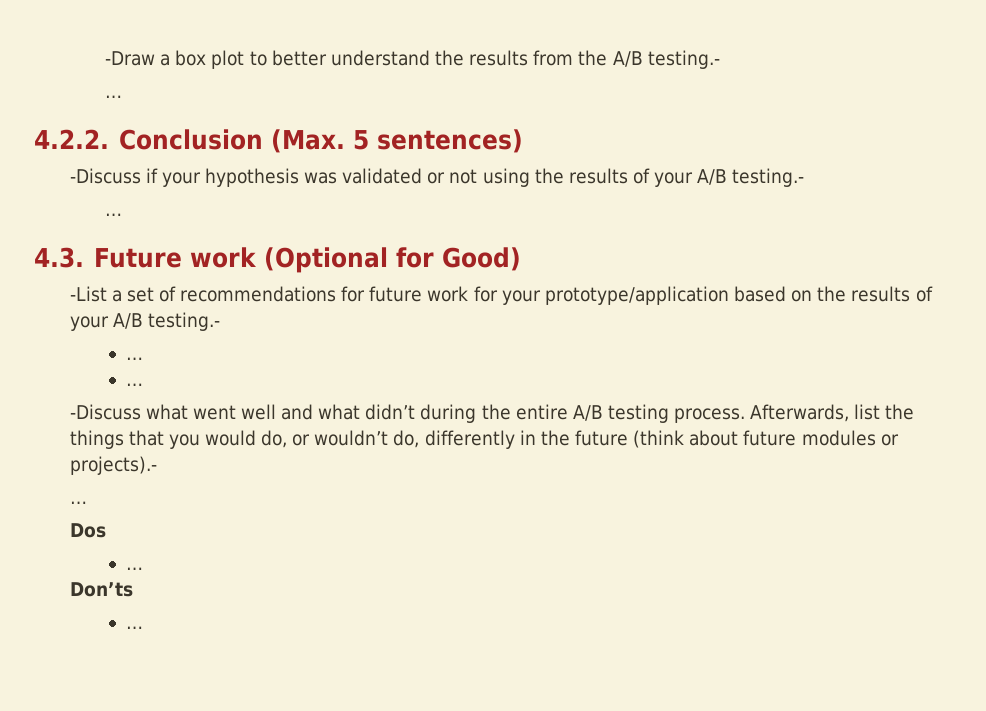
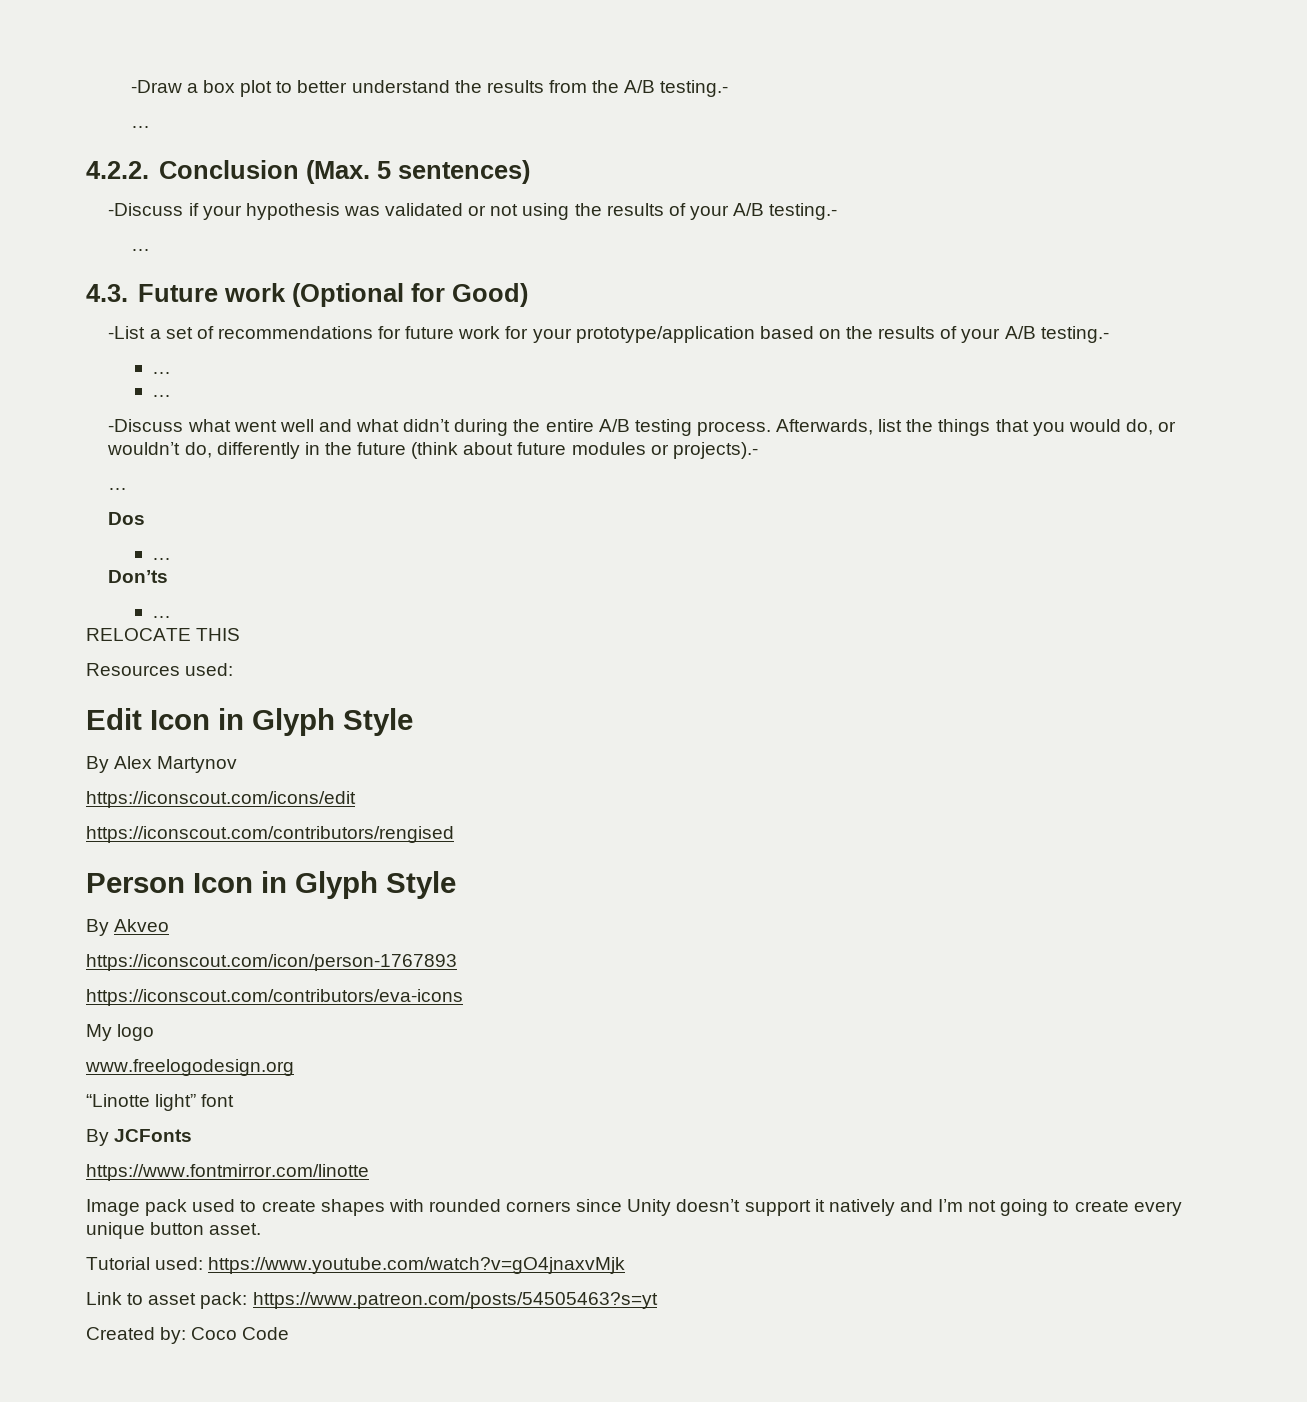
+ RELOCATE THIS
+ Resources used:
+ Edit Icon in Glyph Style
+ By Alex Martynov
+ https://iconscout.com/icons/edit
+ https://iconscout.com/contributors/rengised
+ Person Icon in Glyph Style
+ By Akveo
+ https://iconscout.com/icon/person-1767893
+ https://iconscout.com/contributors/eva-icons
+ My logo
+ www.freelogodesign.org
+ “Linotte light” font
+ By JCFonts
+ https://www.fontmirror.com/linotte
+ Image pack used to create shapes with rounded corners since Unity doesn’t support it natively and I’m not going to create every unique button asset.
+ Tutorial used: https://www.youtube.com/watch?v=gO4jnaxvMjk
+ Link to asset pack: https://www.patreon.com/posts/54505463?s=yt
+ Created by: Coco Code

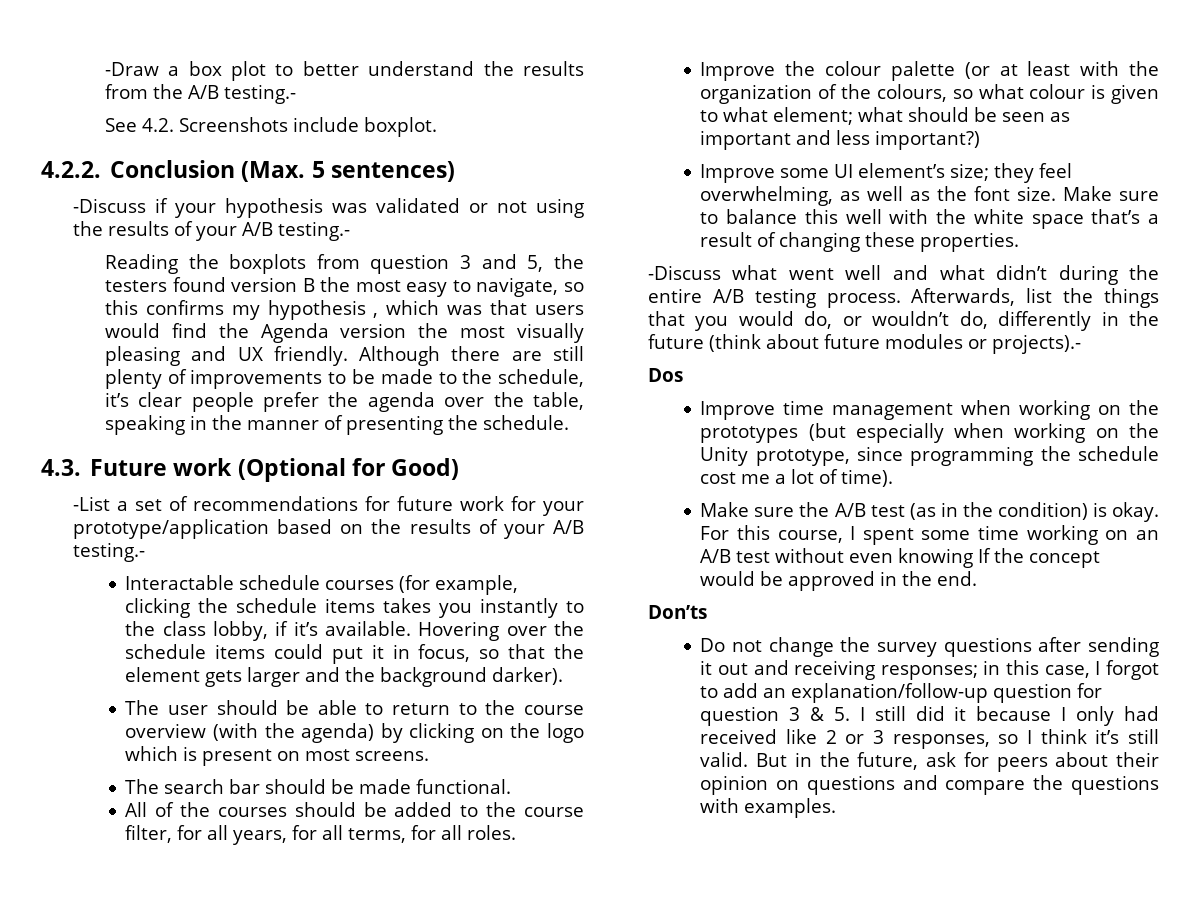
  -Draw a box plot to better understand the results from the A/B testing.-
- …
+ See 4.2. Screenshots include boxplot.
  -Discuss if your hypothesis was validated or not using the results of your A/B testing.-
- …
+ Reading the boxplots from question 3 and 5, the testers found version B the most easy to navigate, so this confirms my hypothesis , which was that users would find the Agenda version the most visually pleasing and UX friendly. Although there are still plenty of improvements to be made to the schedule, it’s clear people prefer the agenda over the table, speaking in the manner of presenting the schedule.
  -List a set of recommendations for future work for your prototype/application based on the results of your A/B testing.-
- …
- …
+ Interactable schedule courses (for example, clicking the schedule items takes you instantly to the class lobby, if it’s available. Hovering over the schedule items could put it in focus, so that the element gets larger and the background darker).
+ The user should be able to return to the course overview (with the agenda) by clicking on the logo which is present on most screens.
+ The search bar should be made functional.
+ All of the courses should be added to the course filter, for all years, for all terms, for all roles.
+ Improve the colour palette (or at least with the organization of the colours, so what colour is given to what element; what should be seen as important and less important?)
+ Improve some UI element’s size; they feel overwhelming, as well as the font size. Make sure to balance this well with the white space that’s a result of changing these properties.
  Afterwards, list the things that you would do, or wouldn’t do, differently in the future (think about future modules or projects).-
- …
  Dos
- …
+ Improve time management when working on the prototypes (but especially when working on the Unity prototype, since programming the schedule cost me a lot of time).
+ Make sure the A/B test (as in the condition) is okay. For this course, I spent some time working on an A/B test without even knowing If the concept would be approved in the end.
  Don’ts
- …
- RELOCATE THIS
- Resources used:
- Edit Icon in Glyph Style
- By Alex Martynov
- https://iconscout.com/icons/edit
- https://iconscout.com/contributors/rengised
- Person Icon in Glyph Style
- By Akveo
- https://iconscout.com/icon/person-1767893
- https://iconscout.com/contributors/eva-icons
- My logo
- www.freelogodesign.org
- “Linotte light” font
- By JCFonts
- https://www.fontmirror.com/linotte
- Image pack used to create shapes with rounded corners since Unity doesn’t support it natively and I’m not going to create every unique button asset.
- Tutorial used: https://www.youtube.com/watch?v=gO4jnaxvMjk
- Link to asset pack: https://www.patreon.com/posts/54505463?s=yt
- Created by: Coco Code
+ Do not change the survey questions after sending it out and receiving responses; in this case, I forgot to add an explanation/follow-up question for question 3 & 5. I still did it because I only had received like 2 or 3 responses, so I think it’s still valid. But in the future, ask for peers about their opinion on questions and compare the questions with examples.

